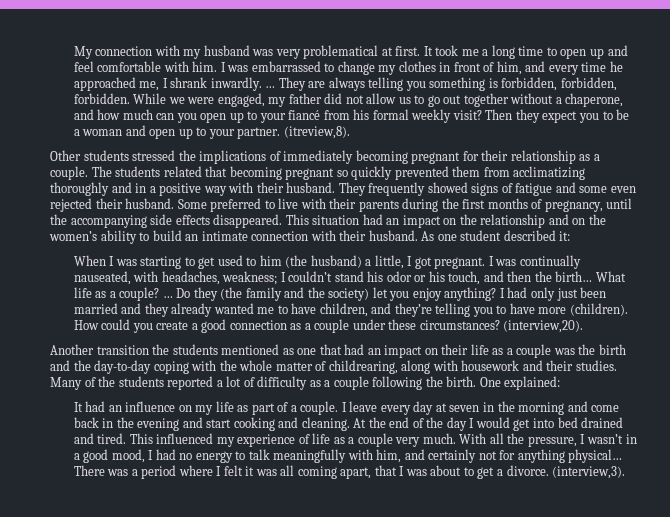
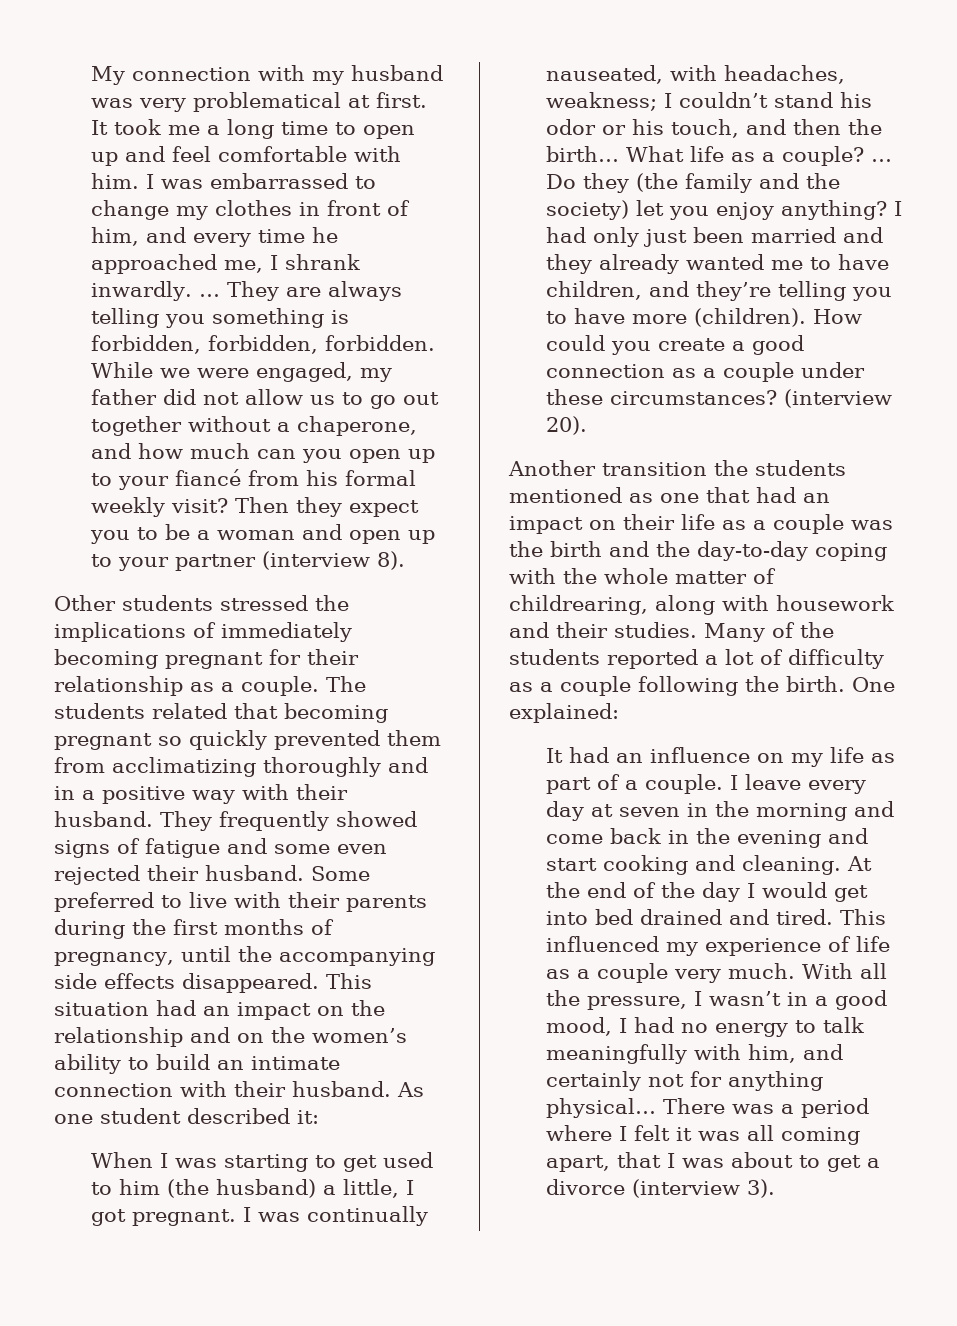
- Then they expect you to be a woman and open up to your partner. (itreview,8).
+ Then they expect you to be a woman and open up to your partner (interview 8).
- (interview,20).
+ (interview 20).
- There was a period where I felt it was all coming apart, that I was about to get a divorce. (interview,3).
+ There was a period where I felt it was all coming apart, that I was about to get a divorce (interview 3).

